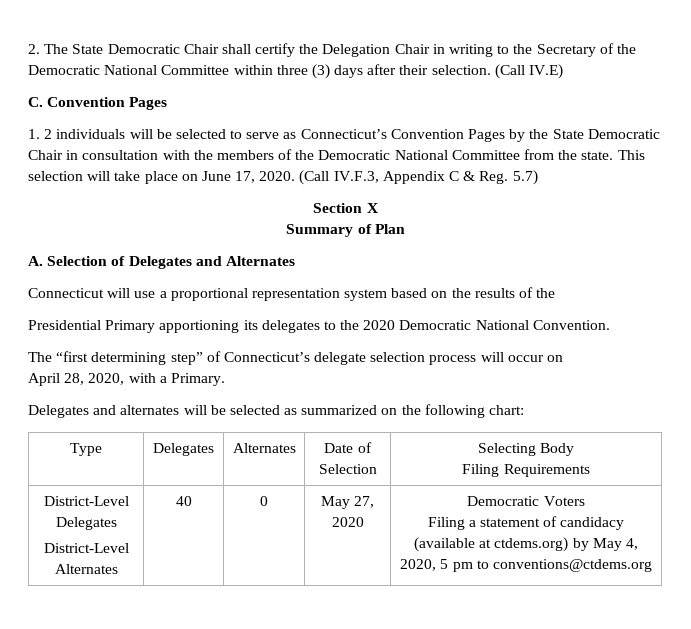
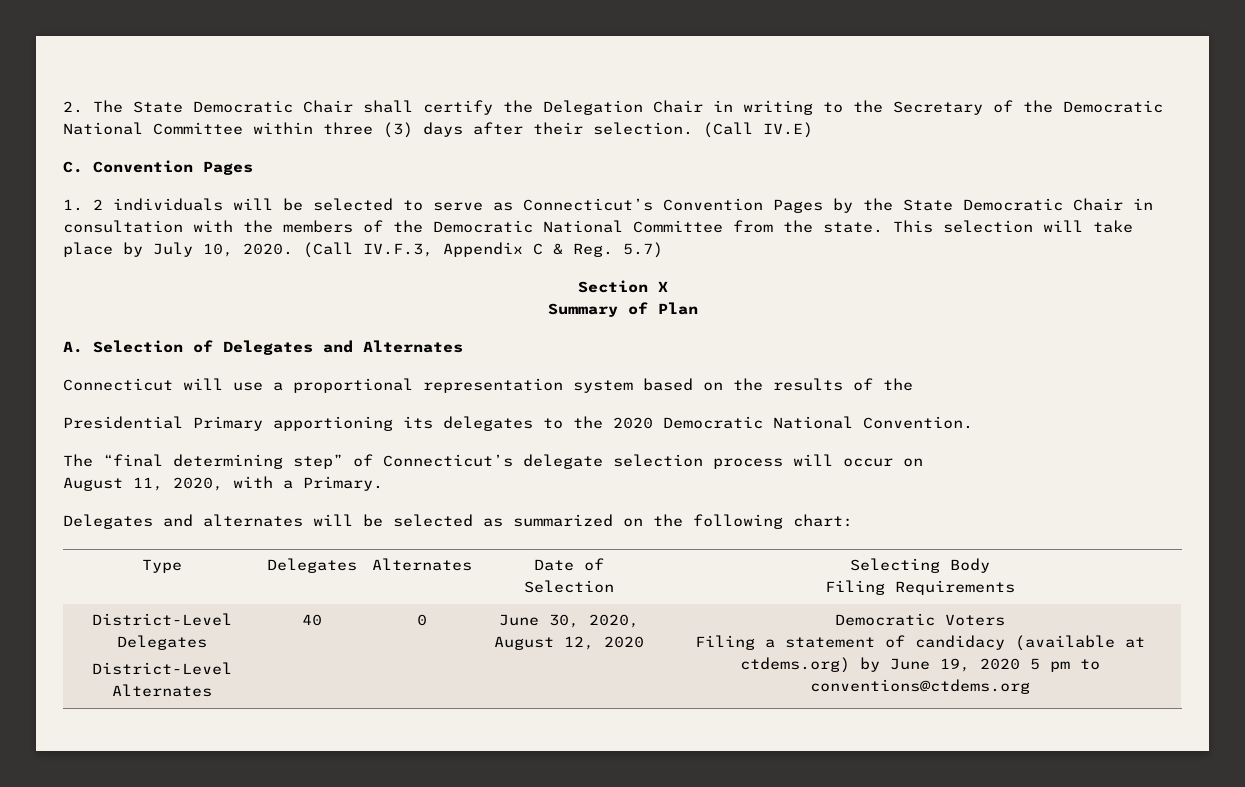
- This selection will take place on June 17, 2020.
+ This selection will take place by July 10, 2020.
- The “first determining step” of Connecticut’s delegate selection process will occur on
+ The “final determining step” of Connecticut’s delegate selection process will occur on
- April 28, 2020, with a Primary.
+ August 11, 2020, with a Primary.
  District-Level Delegates
- District-Level Alternates | 40 | 0 | May 27, 2020 | Democratic Voters
- Filing a statement of candidacy (available at ctdems.org) by May 4, 2020, 5 pm to conventions@ctdems.org
+ District-Level Alternates | 40 | 0 | June 30, 2020, August 12, 2020 | Democratic Voters
+ Filing a statement of candidacy (available at ctdems.org) by June 19, 2020 5 pm to conventions@ctdems.org

